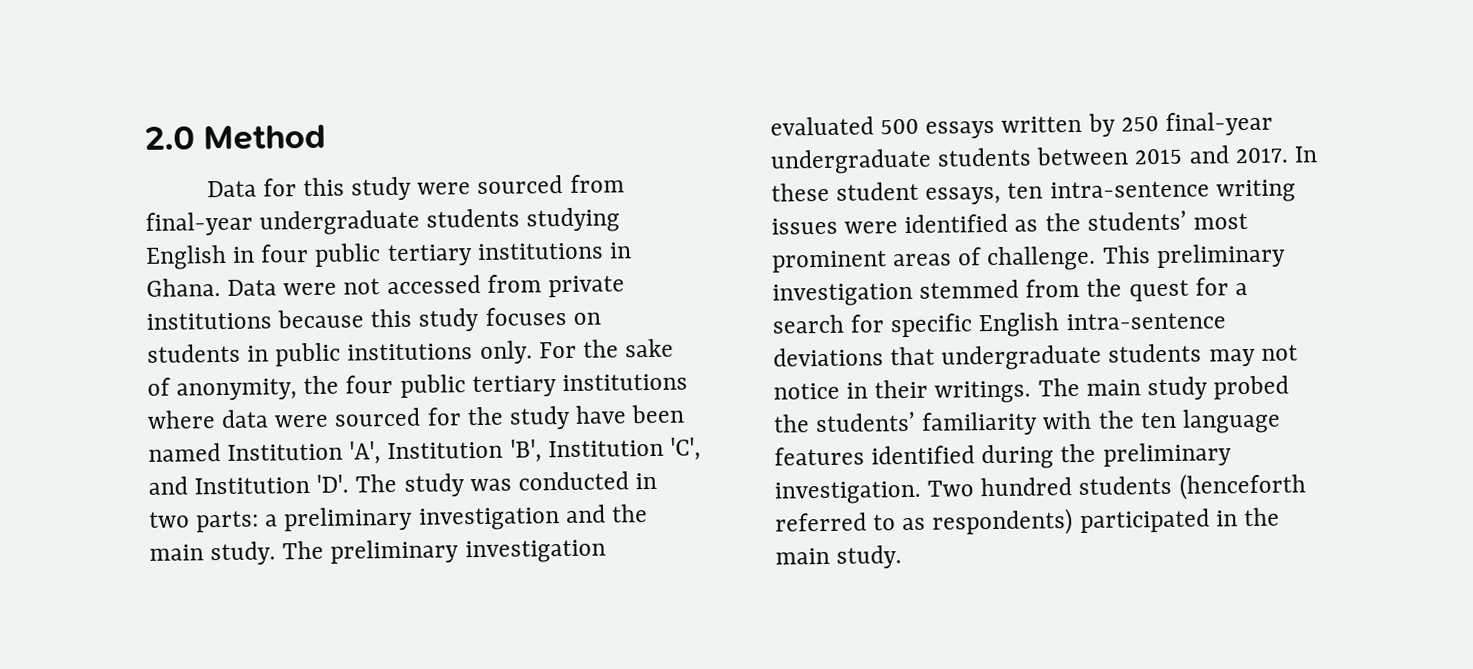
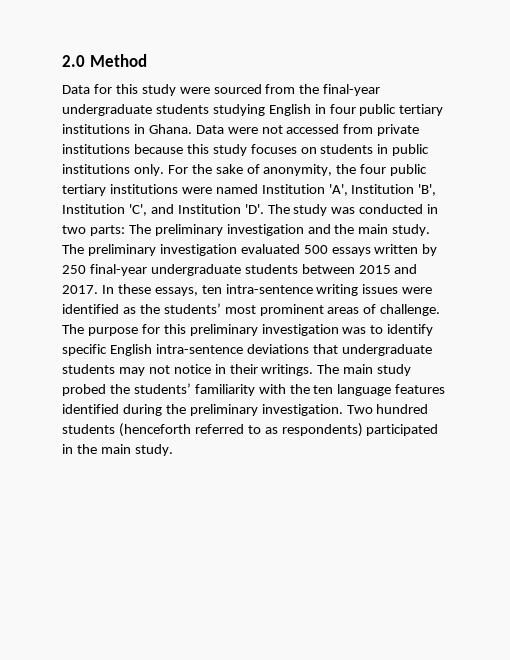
- Data for this study were sourced from final-year undergraduate students studying English in four public tertiary institutions in Ghana.
+ Data for this study were sourced from the final-year undergraduate students studying English in four public tertiary institutions in Ghana.
- For the sake of anonymity, the four public tertiary institutions where data were sourced for the study have been named Institution 'A', Institution 'B', Institution 'C', and Institution 'D'. The study was conducted in two parts: a preliminary investigation and the main study.
+ For the sake of anonymity, the four public tertiary institutions were named Institution 'A', Institution 'B', Institution 'C', and Institution 'D'. The study was conducted in two parts: The preliminary investigation and the main study.
- In these student essays, ten intra-sentence writing issues were identified as the students’ most prominent areas of challenge.
+ In these essays, ten intra-sentence writing issues were identified as the students’ most prominent areas of challenge.
- This preliminary investigation stemmed from the quest for a search for specific English intra-sentence deviations that undergraduate students may not notice in their writings.
+ The purpose for this preliminary investigation was to identify specific English intra-sentence deviations that undergraduate students may not notice in their writings.

